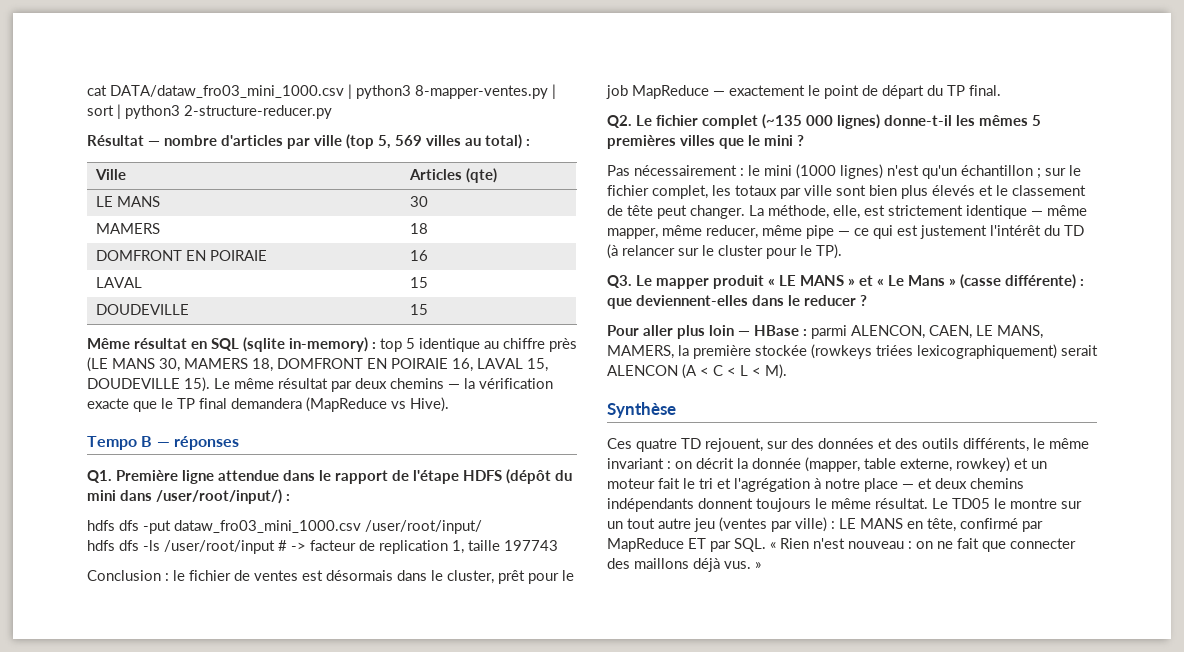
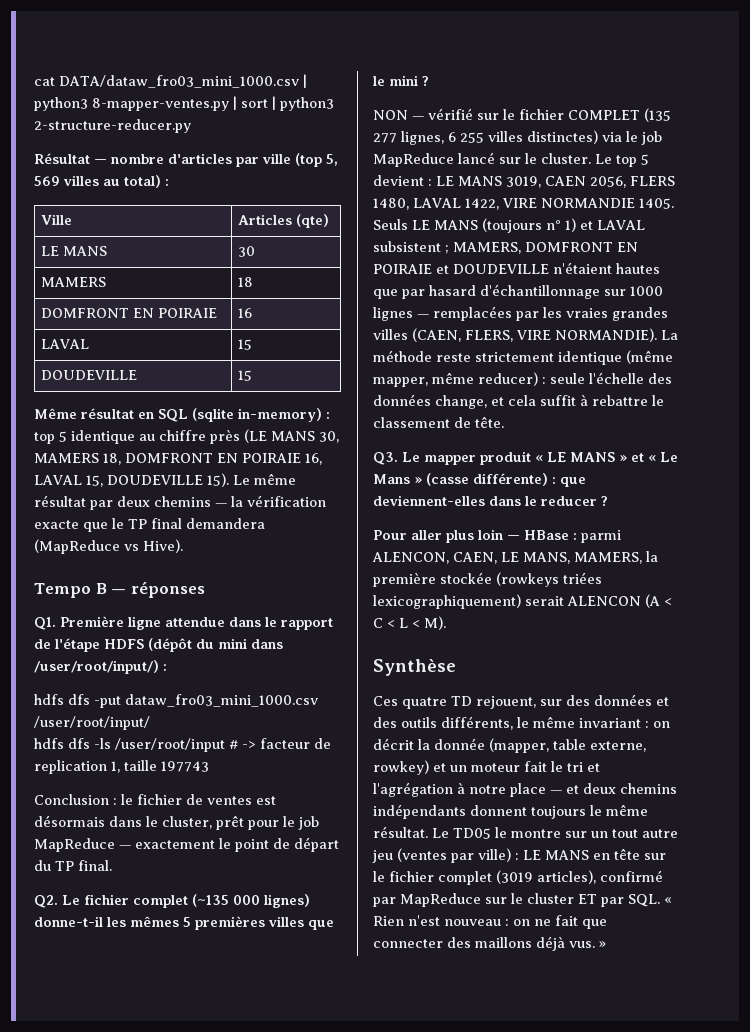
- Pas nécessairement : le mini (1000 lignes) n'est qu'un échantillon ; sur le fichier complet, les totaux par ville sont bien plus élevés et le classement de tête peut changer. La méthode, elle, est strictement identique — même mapper, même reducer, même pipe — ce qui est justement l'intérêt du TD (à relancer sur le cluster pour le TP).
+ NON — vérifié sur le fichier COMPLET (135 277 lignes, 6 255 villes distinctes) via le job MapReduce lancé sur le cluster. Le top 5 devient : LE MANS 3019, CAEN 2056, FLERS 1480, LAVAL 1422, VIRE NORMANDIE 1405. Seuls LE MANS (toujours n° 1) et LAVAL subsistent ; MAMERS, DOMFRONT EN POIRAIE et DOUDEVILLE n'étaient hautes que par hasard d'échantillonnage sur 1000 lignes — remplacées par les vraies grandes villes (CAEN, FLERS, VIRE NORMANDIE). La méthode reste strictement identique (même mapper, même reducer) : seule l'échelle des données change, et cela suffit à rebattre le classement de tête.
- Le TD05 le montre sur un tout autre jeu (ventes par ville) : LE MANS en tête, confirmé par MapReduce ET par SQL. « Rien n'est nouveau : on ne fait que connecter des maillons déjà vus. »
+ Le TD05 le montre sur un tout autre jeu (ventes par ville) : LE MANS en tête sur le fichier complet (3019 articles), confirmé par MapReduce sur le cluster ET par SQL. « Rien n'est nouveau : on ne fait que connecter des maillons déjà vus. »

